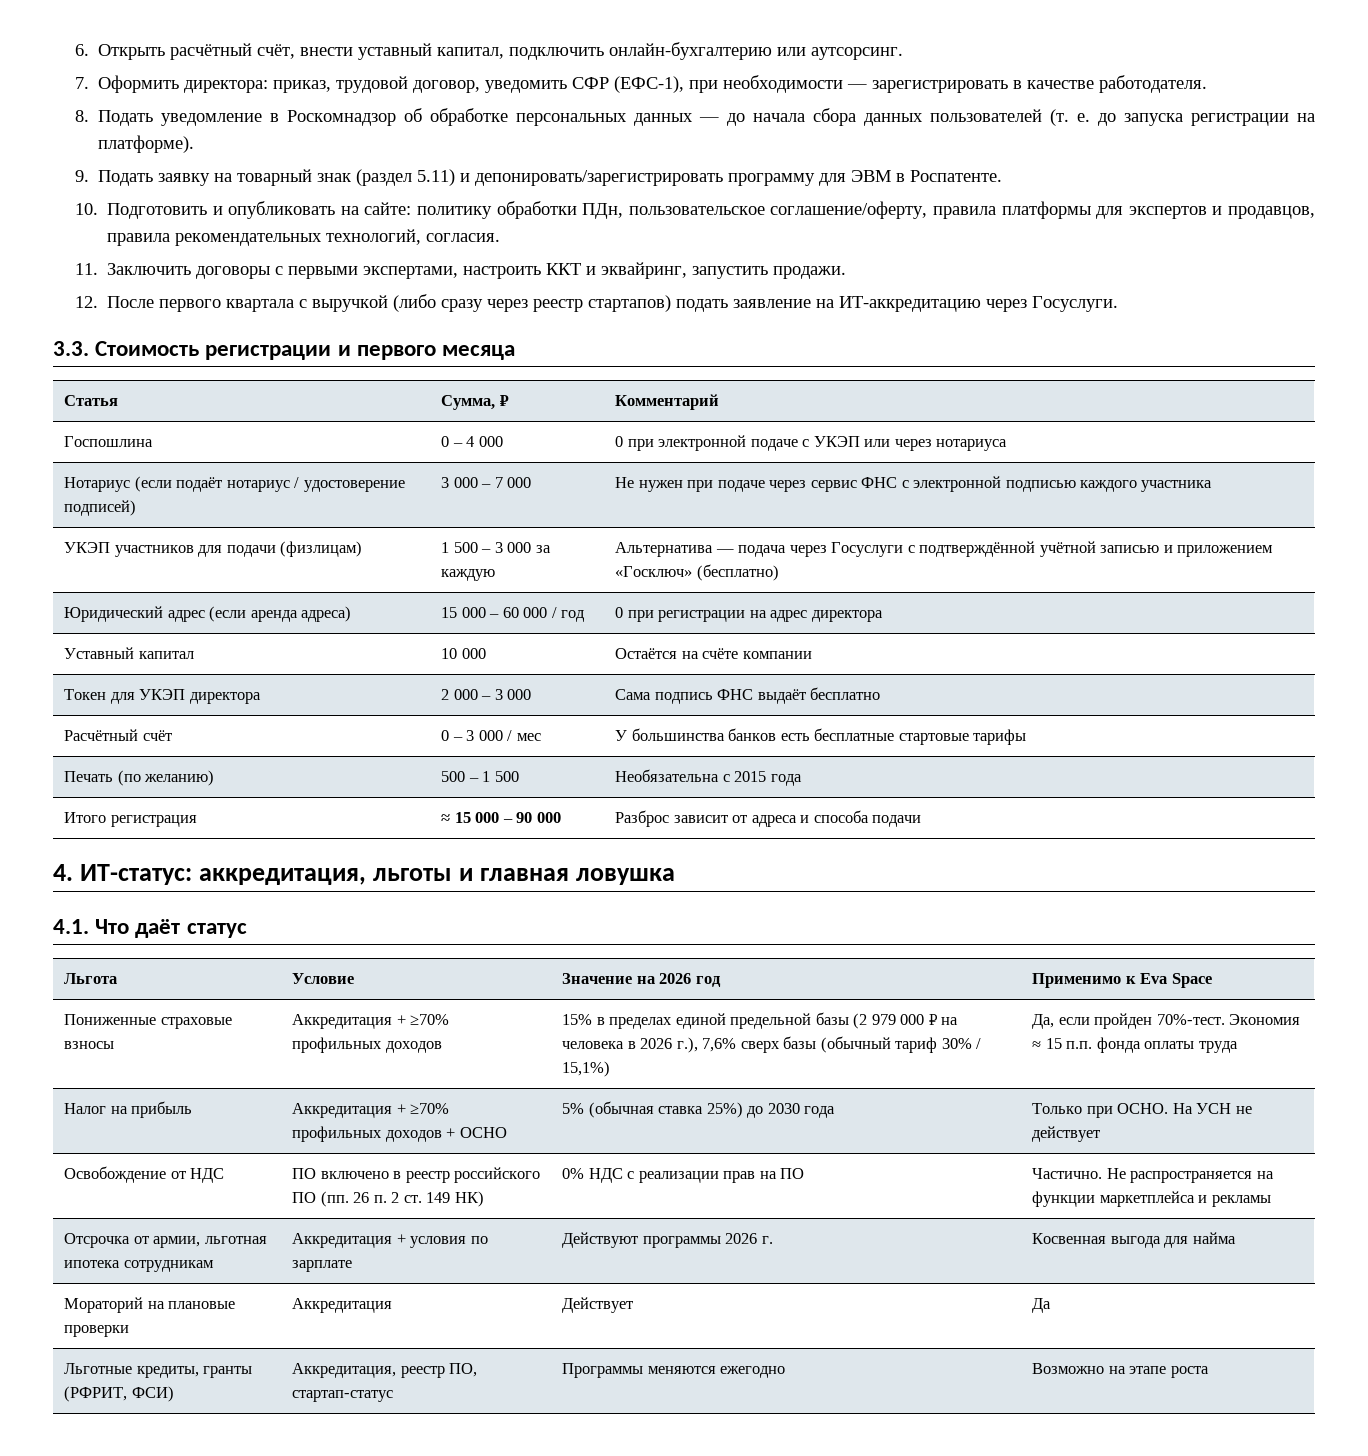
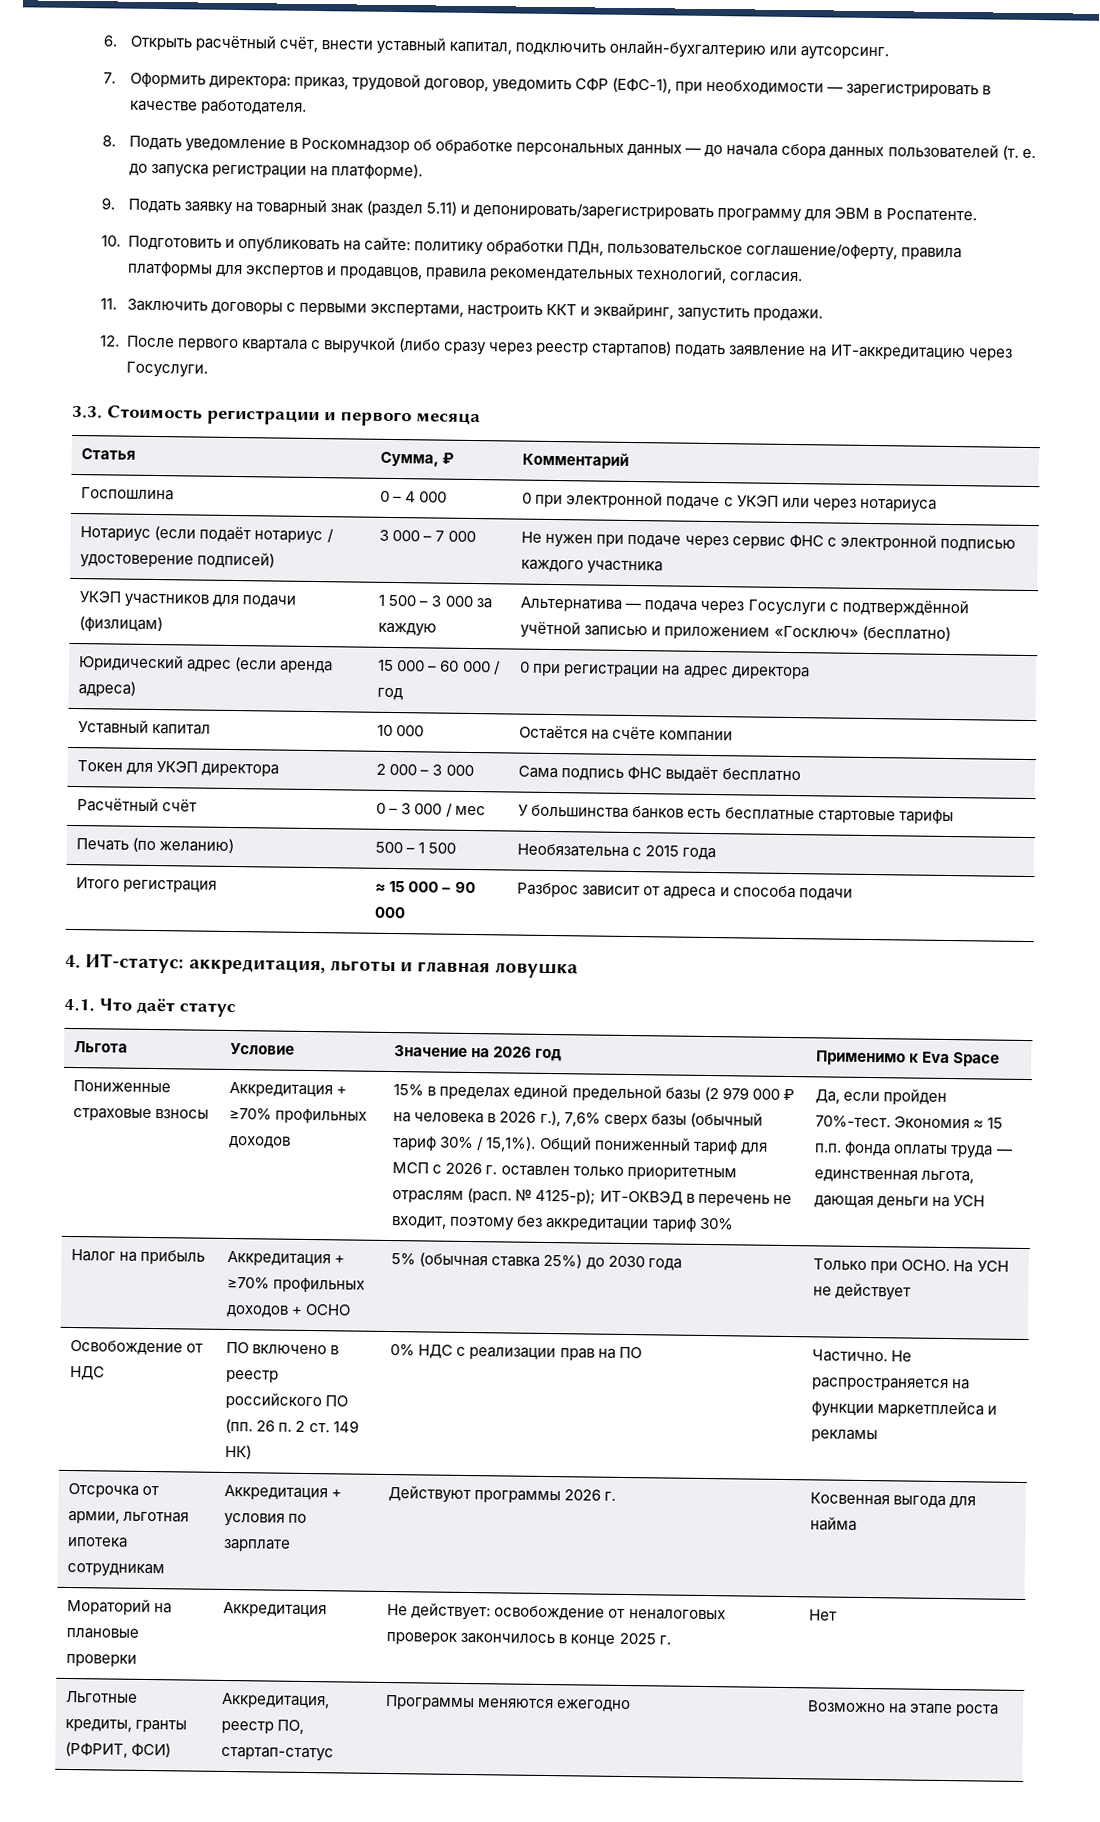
- 15% в пределах единой предельной базы (2 979 000 ₽ на человека в 2026 г.), 7,6% сверх базы (обычный тариф 30% / 15,1%)
+ 15% в пределах единой предельной базы (2 979 000 ₽ на человека в 2026 г.), 7,6% сверх базы (обычный тариф 30% / 15,1%). Общий пониженный тариф для МСП с 2026 г. оставлен только приоритетным отраслям (расп. № 4125-р); ИТ-ОКВЭД в перечень не входит, поэтому без аккредитации тариф 30%
- Экономия ≈ 15 п.п. фонда оплаты труда
+ Экономия ≈ 15 п.п. фонда оплаты труда — единственная льгота, дающая деньги на УСН
- Мораторий на плановые проверки | Аккредитация | Действует | Да
+ Мораторий на плановые проверки | Аккредитация | Не действует: освобождение от неналоговых проверок закончилось в конце 2025 г. | Нет

